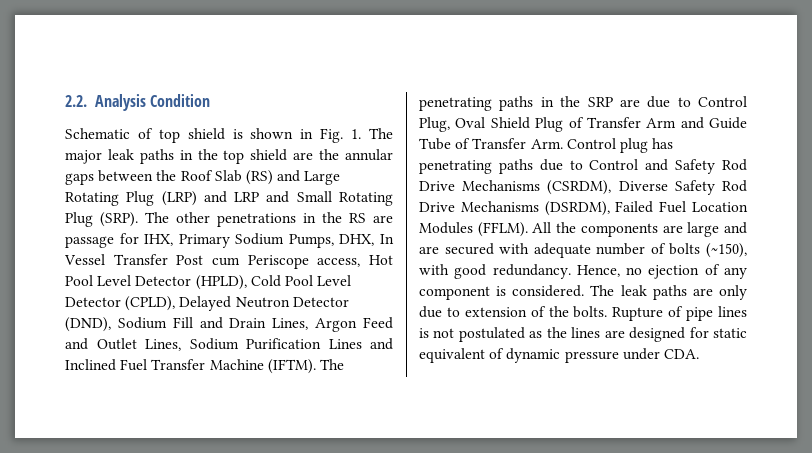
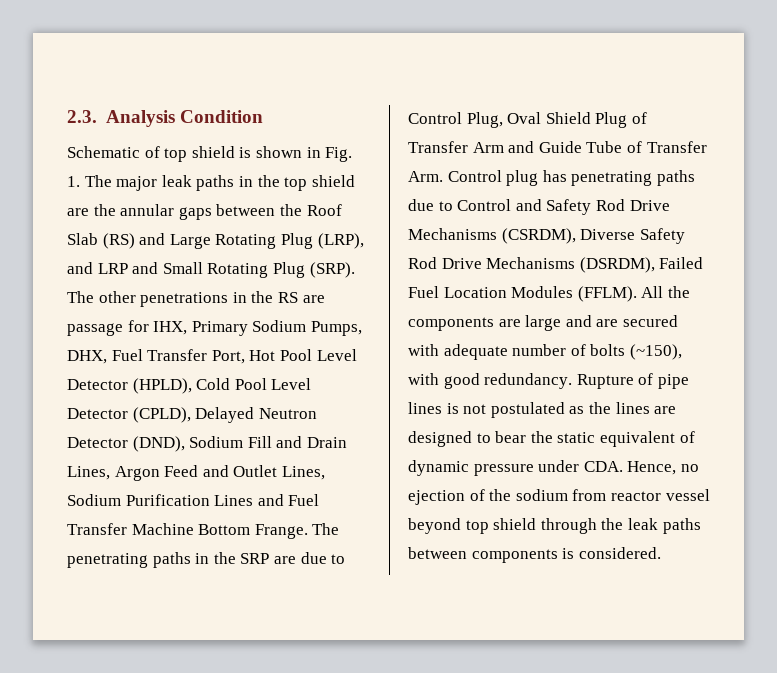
- 2.2. Analysis Condition
+ 2.3. Analysis Condition
- Schematic of top shield is shown in Fig. 1. The major leak paths in the top shield are the annular gaps between the Roof Slab (RS) and Large Rotating Plug (LRP) and LRP and Small Rotating Plug (SRP).
+ Schematic of top shield is shown in Fig. 1. The major leak paths in the top shield are the annular gaps between the Roof Slab (RS) and Large Rotating Plug (LRP), and LRP and Small Rotating Plug (SRP).
- The other penetrations in the RS are passage for IHX, Primary Sodium Pumps, DHX, In Vessel Transfer Post cum Periscope access, Hot Pool Level Detector (HPLD), Cold Pool Level Detector (CPLD), Delayed Neutron Detector (DND), Sodium Fill and Drain Lines, Argon Feed and Outlet Lines, Sodium Purification Lines and Inclined Fuel Transfer Machine (IFTM).
+ The other penetrations in the RS are passage for IHX, Primary Sodium Pumps, DHX, Fuel Transfer Port, Hot Pool Level Detector (HPLD), Cold Pool Level Detector (CPLD), Delayed Neutron Detector (DND), Sodium Fill and Drain Lines, Argon Feed and Outlet Lines, Sodium Purification Lines and Fuel Transfer Machine Bottom Frange.
- Hence, no ejection of any component is considered. The leak paths are only due to extension of the bolts.
- Rupture of pipe lines is not postulated as the lines are designed for static equivalent of dynamic pressure under CDA.
+ Rupture of pipe lines is not postulated as the lines are designed to bear the static equivalent of dynamic pressure under CDA. Hence, no ejection of the sodium from reactor vessel beyond top shield through the leak paths between components is considered.

